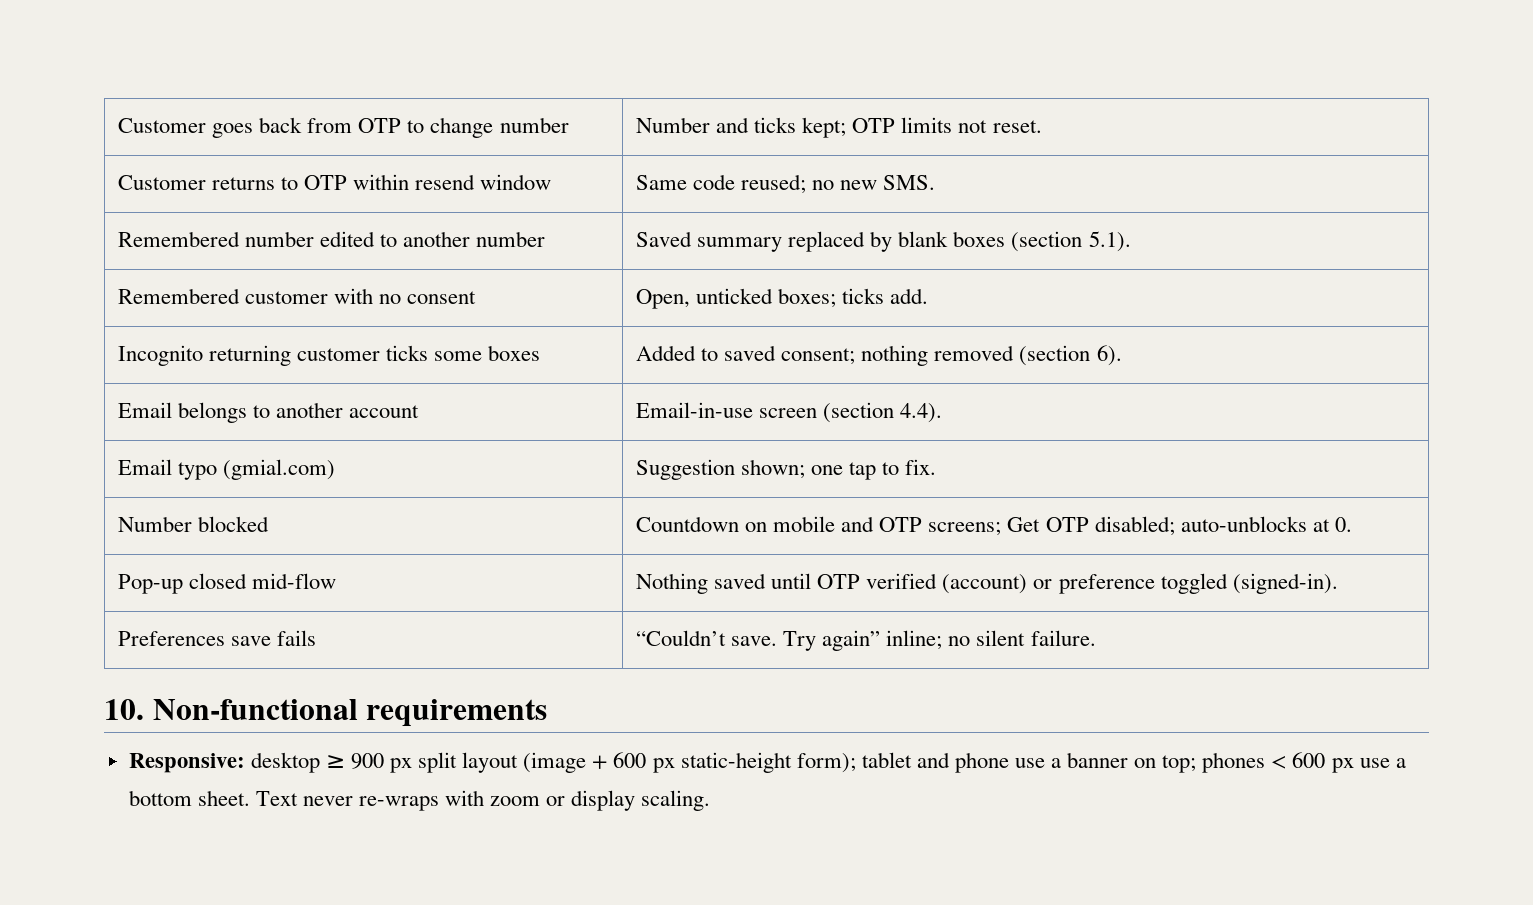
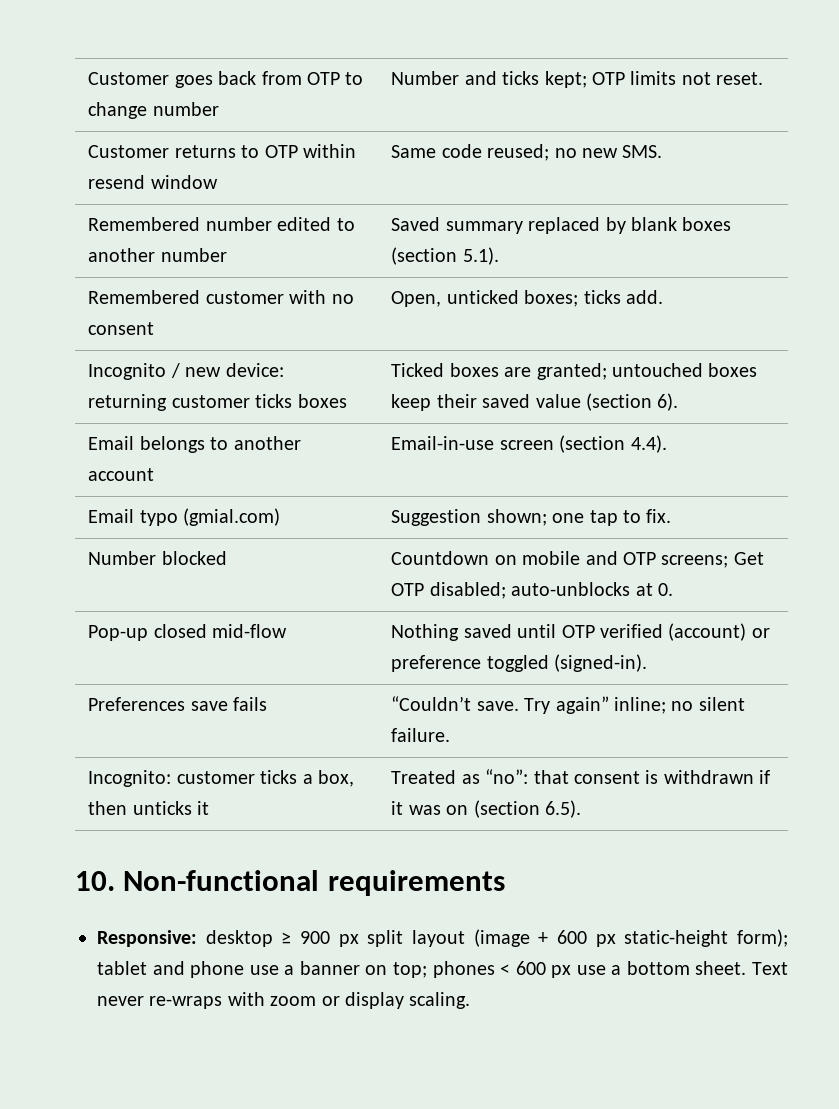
- Incognito returning customer ticks some boxes | Added to saved consent; nothing removed (section 6).
+ Incognito / new device: returning customer ticks boxes | Ticked boxes are granted; untouched boxes keep their saved value (section 6).
+ Incognito: customer ticks a box, then unticks it | Treated as “no”: that consent is withdrawn if it was on (section 6.5).

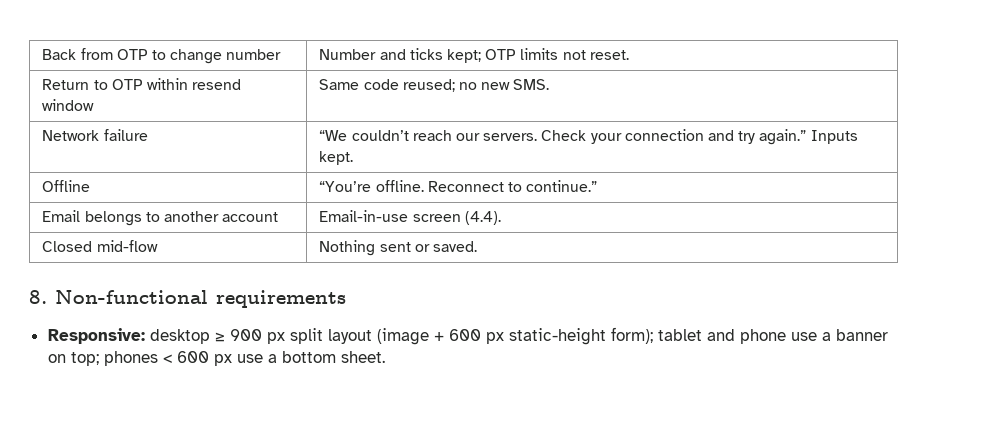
- Customer goes back from OTP to change number | Number and ticks kept; OTP limits not reset.
+ Back from OTP to change number | Number and ticks kept; OTP limits not reset.
- Customer returns to OTP within resend window | Same code reused; no new SMS.
+ Return to OTP within resend window | Same code reused; no new SMS.
- Remembered number edited to another number | Saved summary replaced by blank boxes (section 5.1).
- Remembered customer with no consent | Open, unticked boxes; ticks add.
- Incognito / new device: returning customer ticks boxes | Ticked boxes are granted; untouched boxes keep their saved value (section 6).
+ Network failure | “We couldn’t reach our servers. Check your connection and try again.” Inputs kept.
+ Offline | “You’re offline. Reconnect to continue.”
- Email belongs to another account | Email-in-use screen (section 4.4).
- Email typo (gmial.com) | Suggestion shown; one tap to fix.
- Number blocked | Countdown on mobile and OTP screens; Get OTP disabled; auto-unblocks at 0.
- Pop-up closed mid-flow | Nothing saved until OTP verified (account) or preference toggled (signed-in).
- Preferences save fails | “Couldn’t save. Try again” inline; no silent failure.
- Incognito: customer ticks a box, then unticks it | Treated as “no”: that consent is withdrawn if it was on (section 6.5).
- 10. Non-functional requirements
+ Email belongs to another account | Email-in-use screen (4.4).
+ Closed mid-flow | Nothing sent or saved.
+ 8. Non-functional requirements
- Text never re-wraps with zoom or display scaling.

